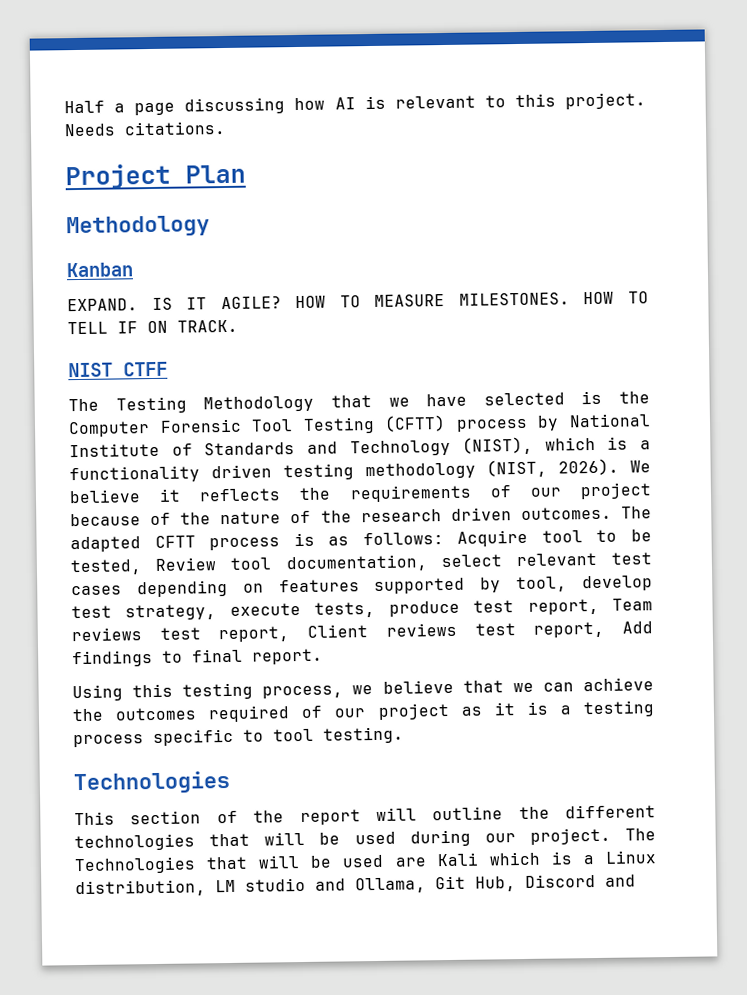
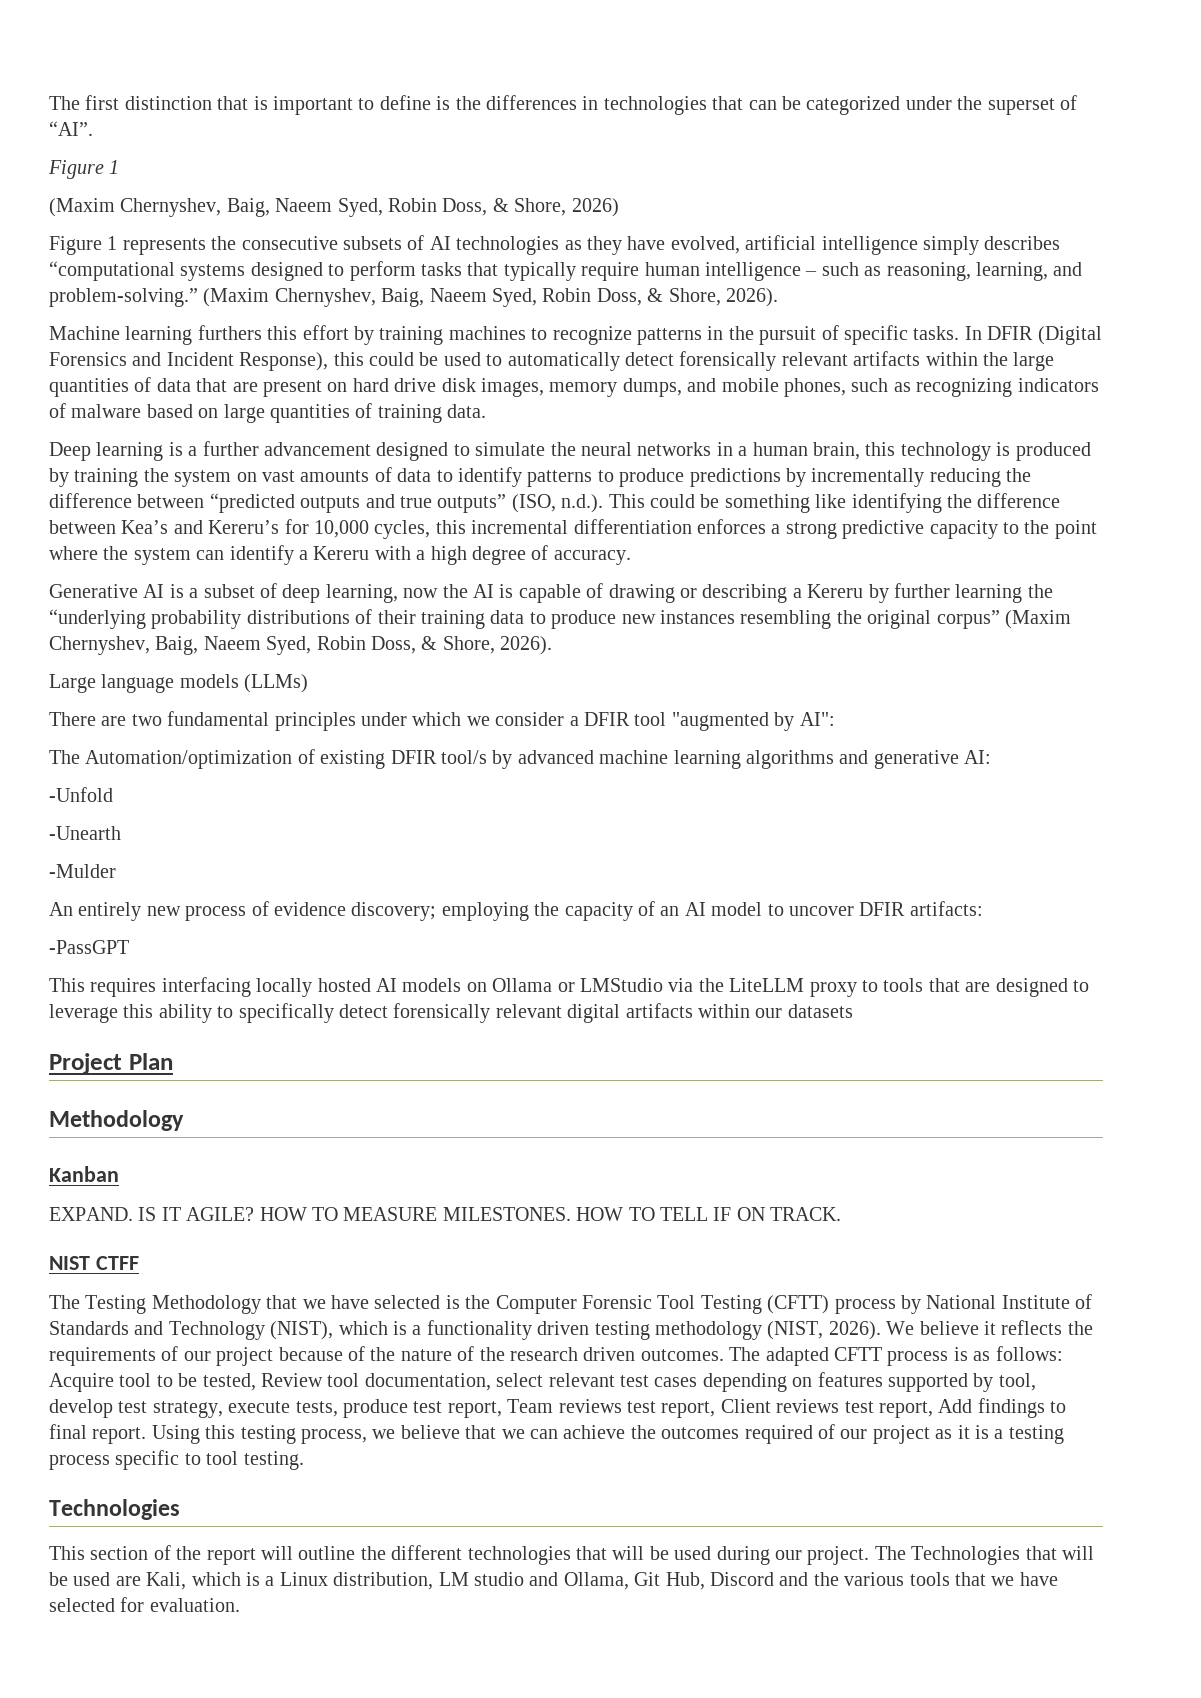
- Half a page discussing how AI is relevant to this project. Needs citations.
+ The first distinction that is important to define is the differences in technologies that can be categorized under the superset of “AI”.
+ Figure 1
+ (Maxim Chernyshev, Baig, Naeem Syed, Robin Doss, & Shore, 2026)
+ Figure 1 represents the consecutive subsets of AI technologies as they have evolved, artificial intelligence simply describes “computational systems designed to perform tasks that typically require human intelligence – such as reasoning, learning, and problem-solving.” (Maxim Chernyshev, Baig, Naeem Syed, Robin Doss, & Shore, 2026).
+ Machine learning furthers this effort by training machines to recognize patterns in the pursuit of specific tasks. In DFIR (Digital Forensics and Incident Response), this could be used to automatically detect forensically relevant artifacts within the large quantities of data that are present on hard drive disk images, memory dumps, and mobile phones, such as recognizing indicators of malware based on large quantities of training data.
+ Deep learning is a further advancement designed to simulate the neural networks in a human brain, this technology is produced by training the system on vast amounts of data to identify patterns to produce predictions by incrementally reducing the difference between “predicted outputs and true outputs” (ISO, n.d.). This could be something like identifying the difference between Kea’s and Kereru’s for 10,000 cycles, this incremental differentiation enforces a strong predictive capacity to the point where the system can identify a Kereru with a high degree of accuracy.
+ Generative AI is a subset of deep learning, now the AI is capable of drawing or describing a Kereru by further learning the “underlying probability distributions of their training data to produce new instances resembling the original corpus” (Maxim Chernyshev, Baig, Naeem Syed, Robin Doss, & Shore, 2026).
+ Large language models (LLMs)
+ There are two fundamental principles under which we consider a DFIR tool "augmented by AI":
+ The Automation/optimization of existing DFIR tool/s by advanced machine learning algorithms and generative AI:
+ -Unfold
+ -Unearth
+ -Mulder
+ An entirely new process of evidence discovery; employing the capacity of an AI model to uncover DFIR artifacts:
+ -PassGPT
+ This requires interfacing locally hosted AI models on Ollama or LMStudio via the LiteLLM proxy to tools that are designed to leverage this ability to specifically detect forensically relevant digital artifacts within our datasets
- Acquire tool to be tested, Review tool documentation, select relevant test cases depending on features supported by tool, develop test strategy, execute tests, produce test report, Team reviews test report, Client reviews test report, Add findings to final report.
- Using this testing process, we believe that we can achieve the outcomes required of our project as it is a testing process specific to tool testing.
+ Acquire tool to be tested, Review tool documentation, select relevant test cases depending on features supported by tool, develop test strategy, execute tests, produce test report, Team reviews test report, Client reviews test report, Add findings to final report. Using this testing process, we believe that we can achieve the outcomes required of our project as it is a testing process specific to tool testing.
- The Technologies that will be used are Kali which is a Linux distribution, LM studio and Ollama, Git Hub, Discord and
+ The Technologies that will be used are Kali, which is a Linux distribution, LM studio and Ollama, Git Hub, Discord and the various tools that we have selected for evaluation.

